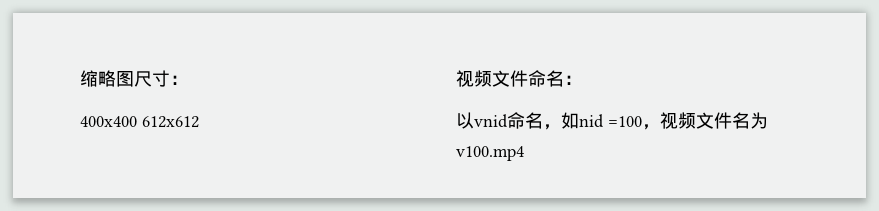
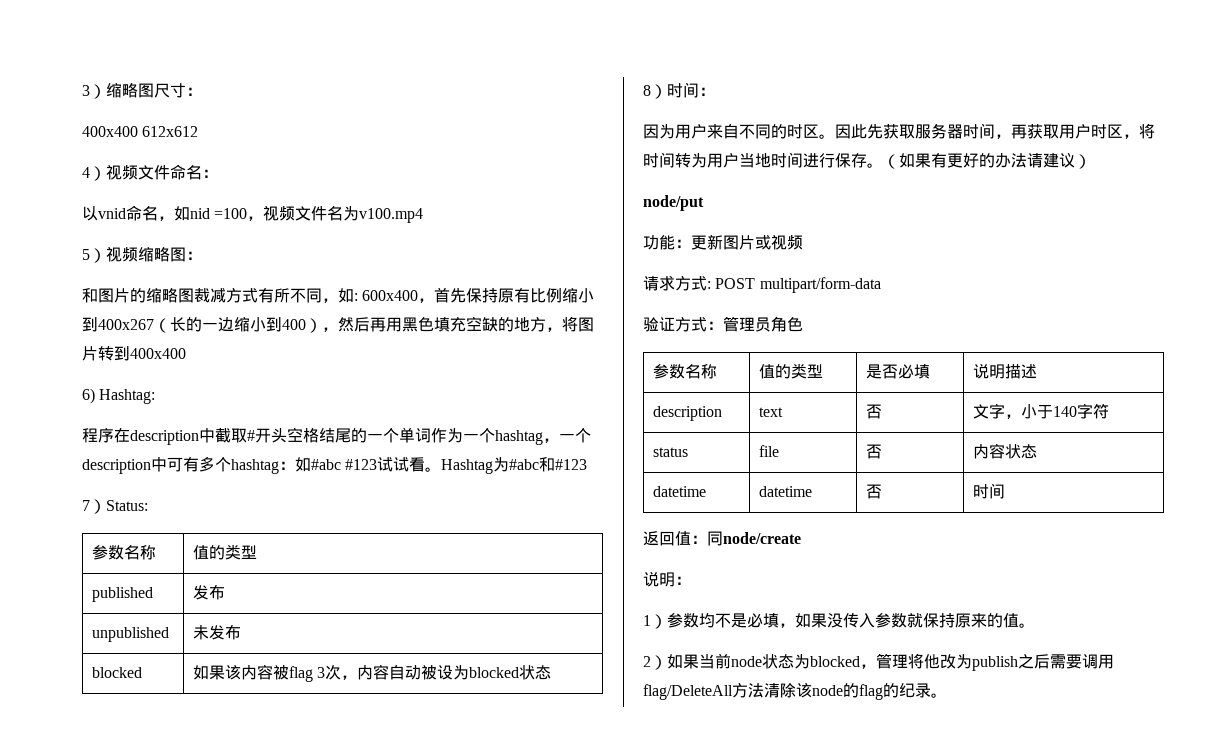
- 缩略图尺寸：
+ 3）缩略图尺寸：
- 视频文件命名：
+ 4）视频文件命名：
+ 5）视频缩略图：
+ 和图片的缩略图裁减方式有所不同，如: 600x400，首先保持原有比例缩小到400x267（长的一边缩小到400），然后再用黑色填充空缺的地方，将图片转到400x400
+ 6) Hashtag:
+ 程序在description中截取#开头空格结尾的一个单词作为一个hashtag，一个description中可有多个hashtag：如#abc #123试试看。Hashtag为#abc和#123
+ 7）Status:
+ 参数名称 | 值的类型
+ published | 发布
+ unpublished | 未发布
+ blocked | 如果该内容被flag 3次，内容自动被设为blocked状态
+ 8）时间：
+ 因为用户来自不同的时区。因此先获取服务器时间，再获取用户时区，将时间转为用户当地时间进行保存。（如果有更好的办法请建议）
+ node/put
+ 功能：更新图片或视频
+ 请求方式: POST multipart/form-data
+ 验证方式：管理员角色
+ 参数名称 | 值的类型 | 是否必填 | 说明描述
+ description | text | 否 | 文字，小于140字符
+ status | file | 否 | 内容状态
+ datetime | datetime | 否 | 时间
+ 返回值：同node/create
+ 说明：
+ 1）参数均不是必填，如果没传入参数就保持原来的值。
+ 2）如果当前node状态为blocked，管理将他改为publish之后需要调用flag/DeleteAll方法清除该node的flag的纪录。

